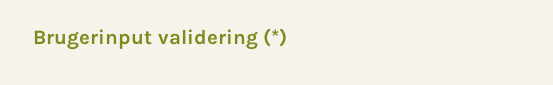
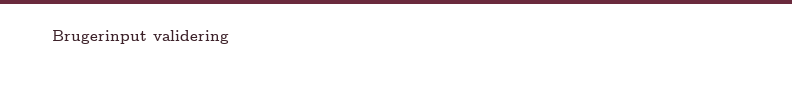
- Brugerinput validering (*)
+ Brugerinput validering

